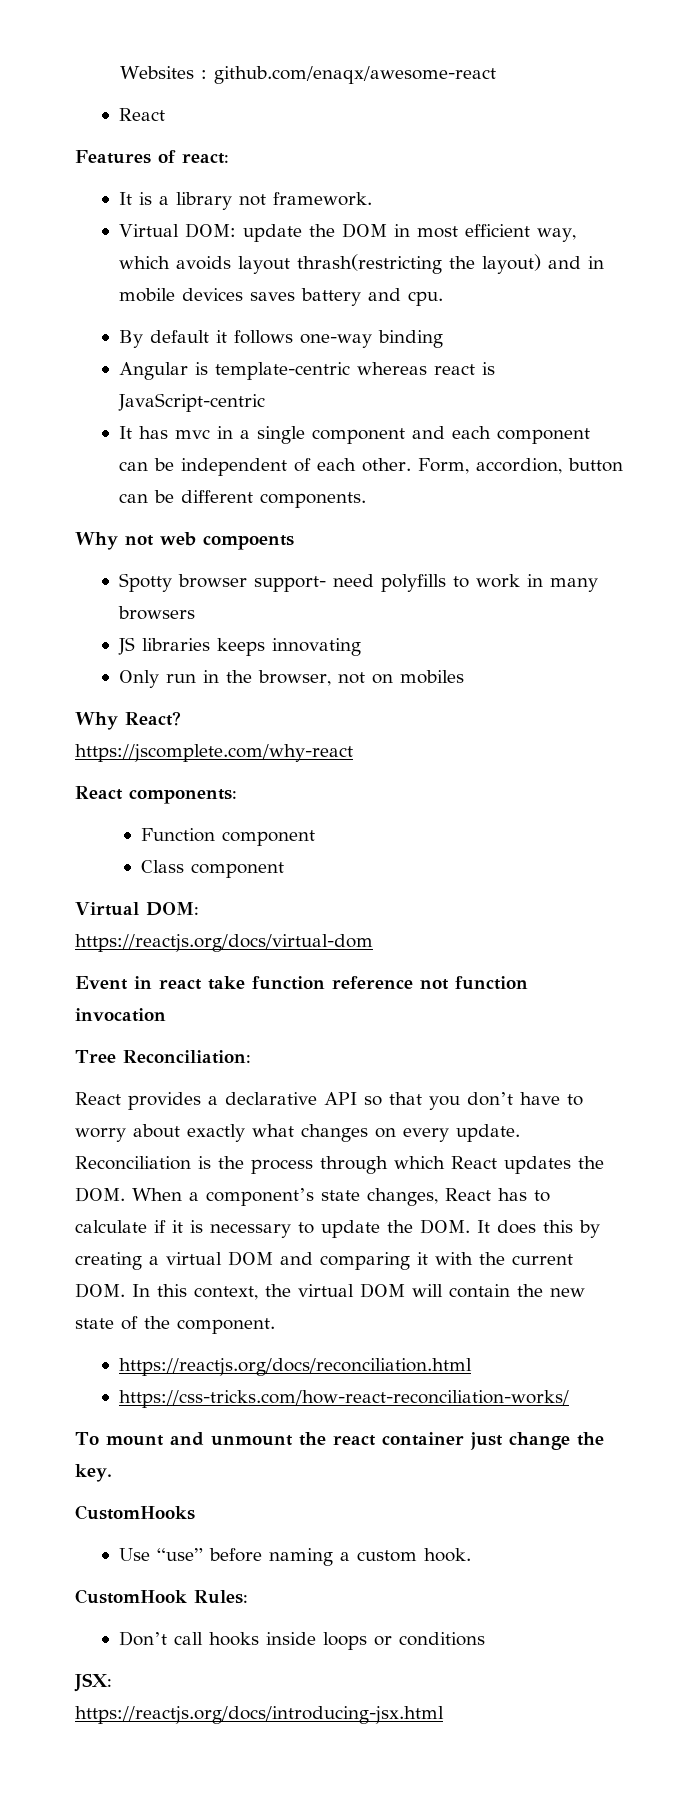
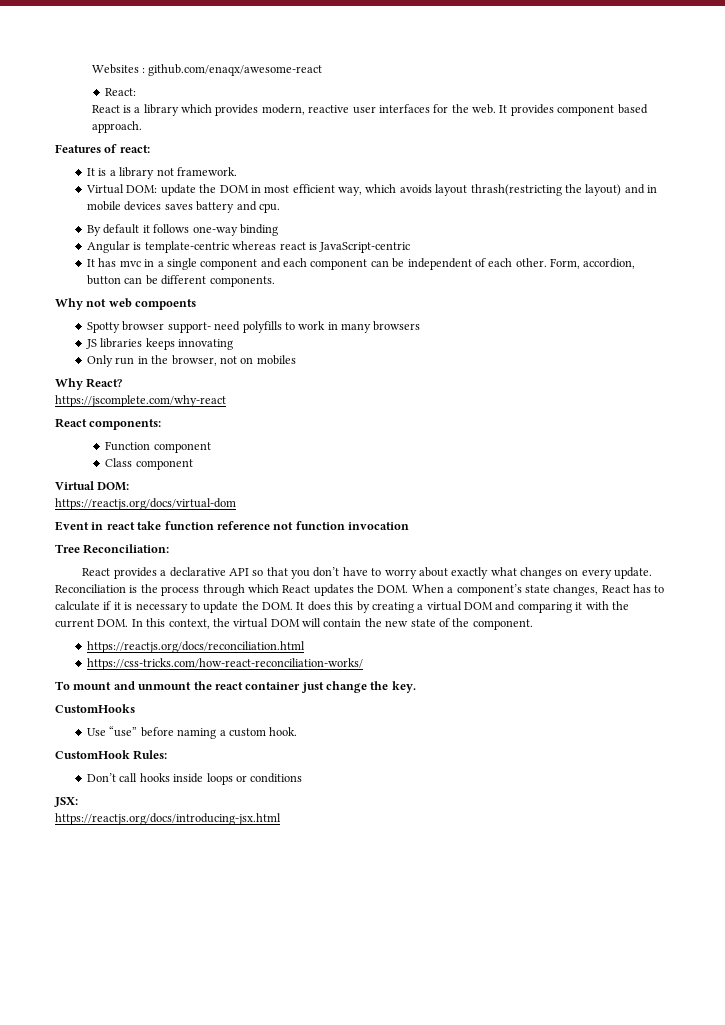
  Websites : github.com/enaqx/awesome-react
- React
+ React:
+ React is a library which provides modern, reactive user interfaces for the web. It provides component based approach.

